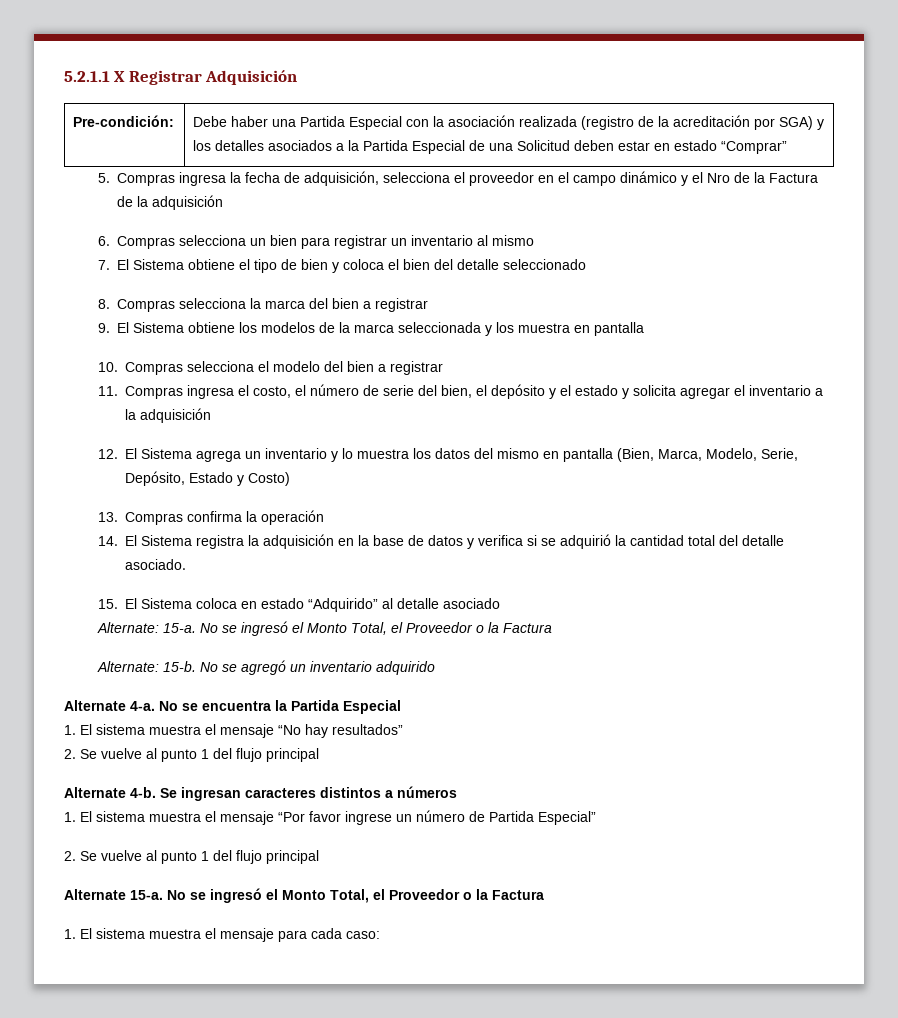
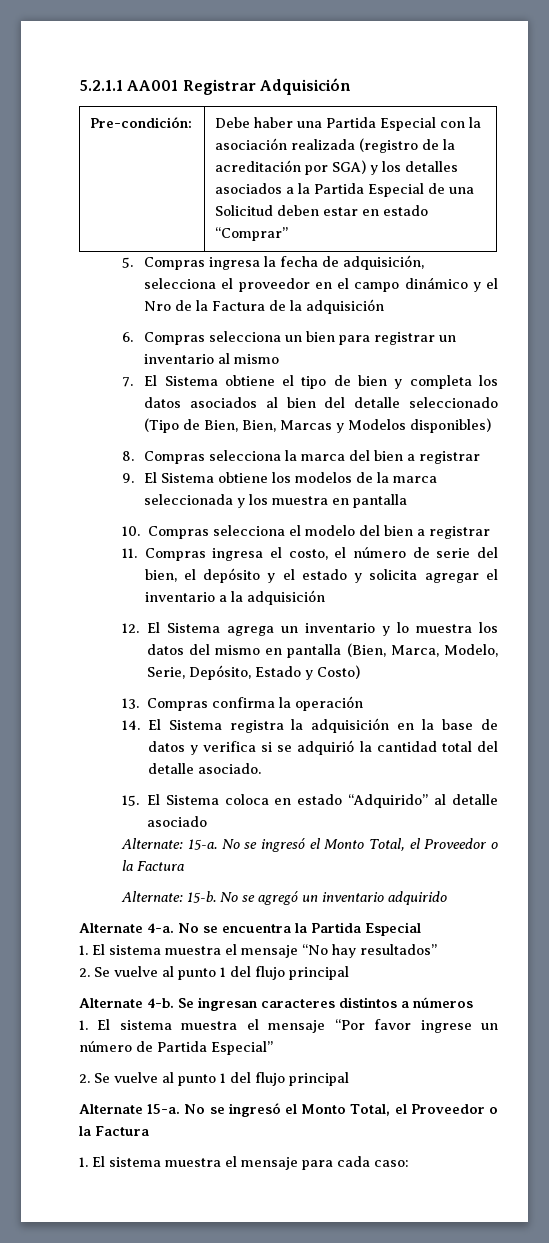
- 5.2.1.1 X Registrar Adquisición
+ 5.2.1.1 AA001 Registrar Adquisición
- 7. El Sistema obtiene el tipo de bien y coloca el bien del detalle seleccionado
+ 7. El Sistema obtiene el tipo de bien y completa los datos asociados al bien del detalle seleccionado (Tipo de Bien, Bien, Marcas y Modelos disponibles)

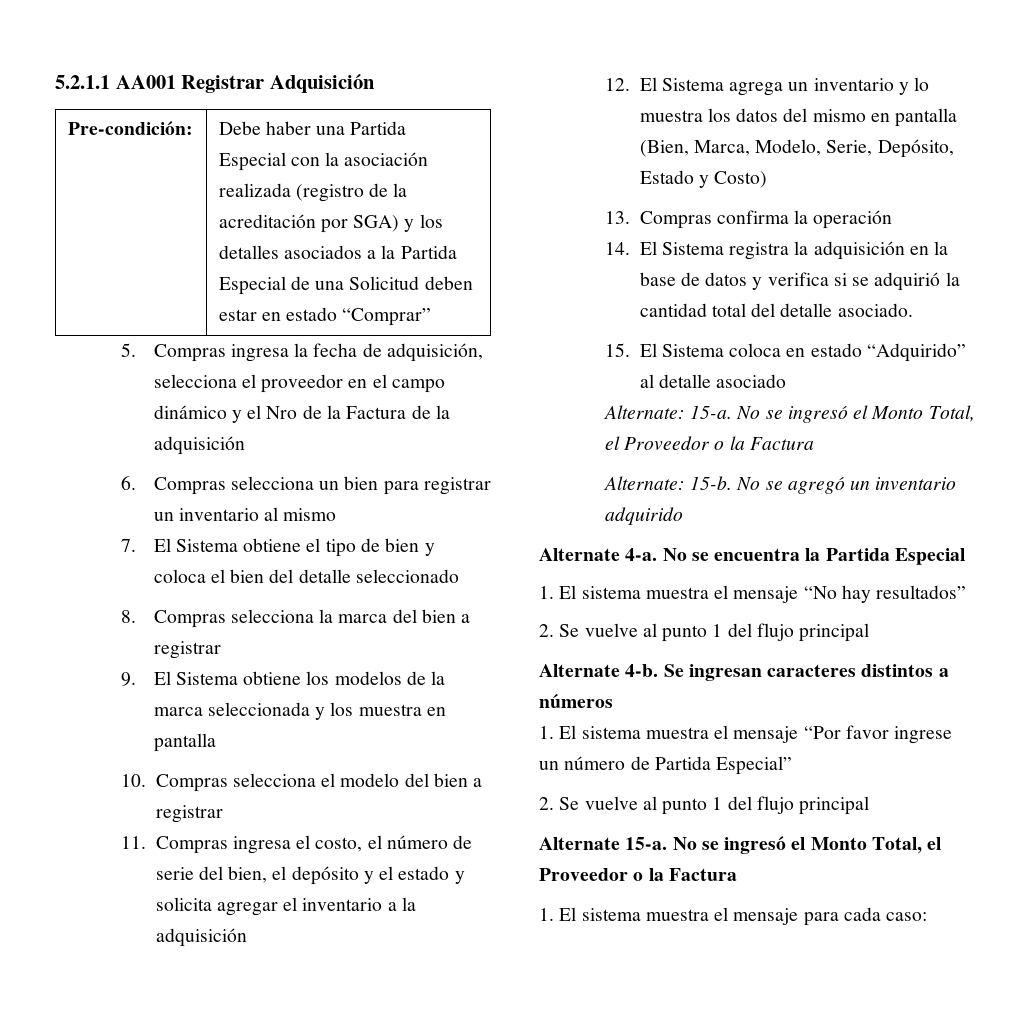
- 7. El Sistema obtiene el tipo de bien y completa los datos asociados al bien del detalle seleccionado (Tipo de Bien, Bien, Marcas y Modelos disponibles)
+ 7. El Sistema obtiene el tipo de bien y coloca el bien del detalle seleccionado

